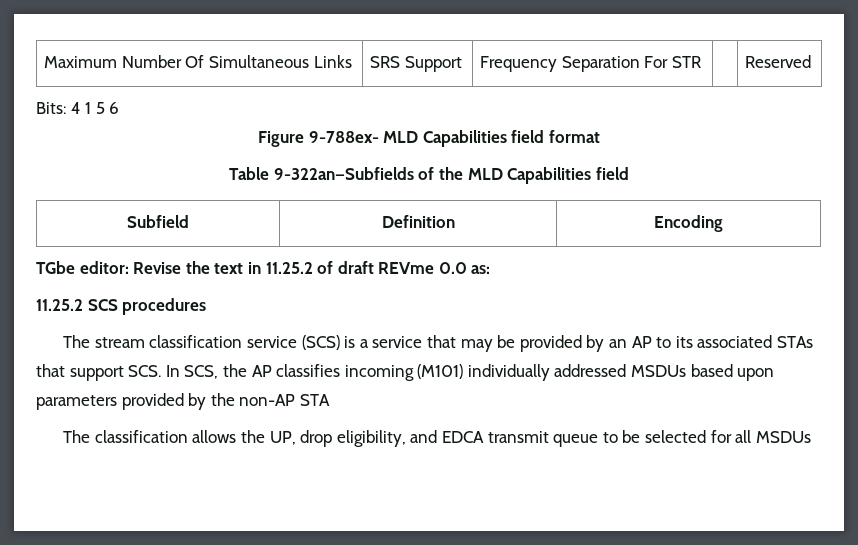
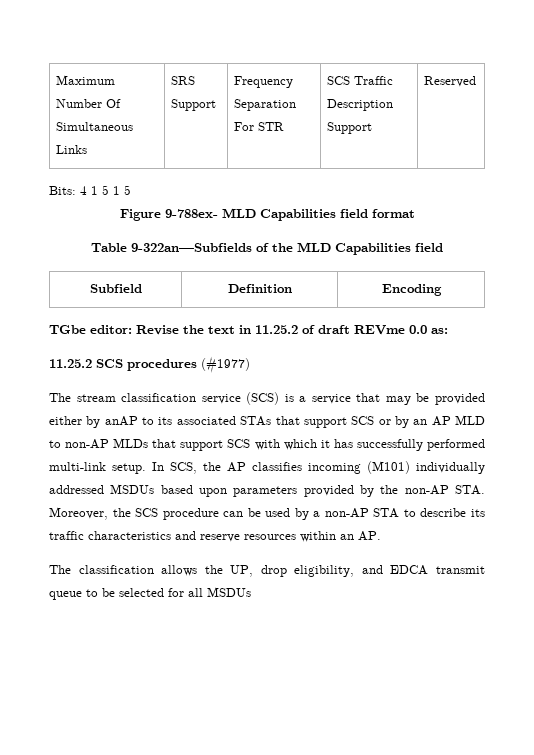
- Maximum Number Of Simultaneous Links | SRS Support | Frequency Separation For STR | | Reserved
+ Maximum Number Of Simultaneous Links | SRS Support | Frequency Separation For STR | SCS Traffic Description Support | Reserved
- Bits: 4 1 5 6
+ Bits: 4 1 5 1 5
- 11.25.2 SCS procedures
+ 11.25.2 SCS procedures (#1977)
- The stream classification service (SCS) is a service that may be provided by an AP to its associated STAs that support SCS. In SCS, the AP classifies incoming (M101) individually addressed MSDUs based upon parameters provided by the non-AP STA
+ The stream classification service (SCS) is a service that may be provided either by anAP to its associated STAs that support SCS or by an AP MLD to non-AP MLDs that support SCS with which it has successfully performed multi-link setup. In SCS, the AP classifies incoming (M101) individually addressed MSDUs based upon parameters provided by the non-AP STA. Moreover, the SCS procedure can be used by a non-AP STA to describe its traffic characteristics and reserve resources within an AP.

